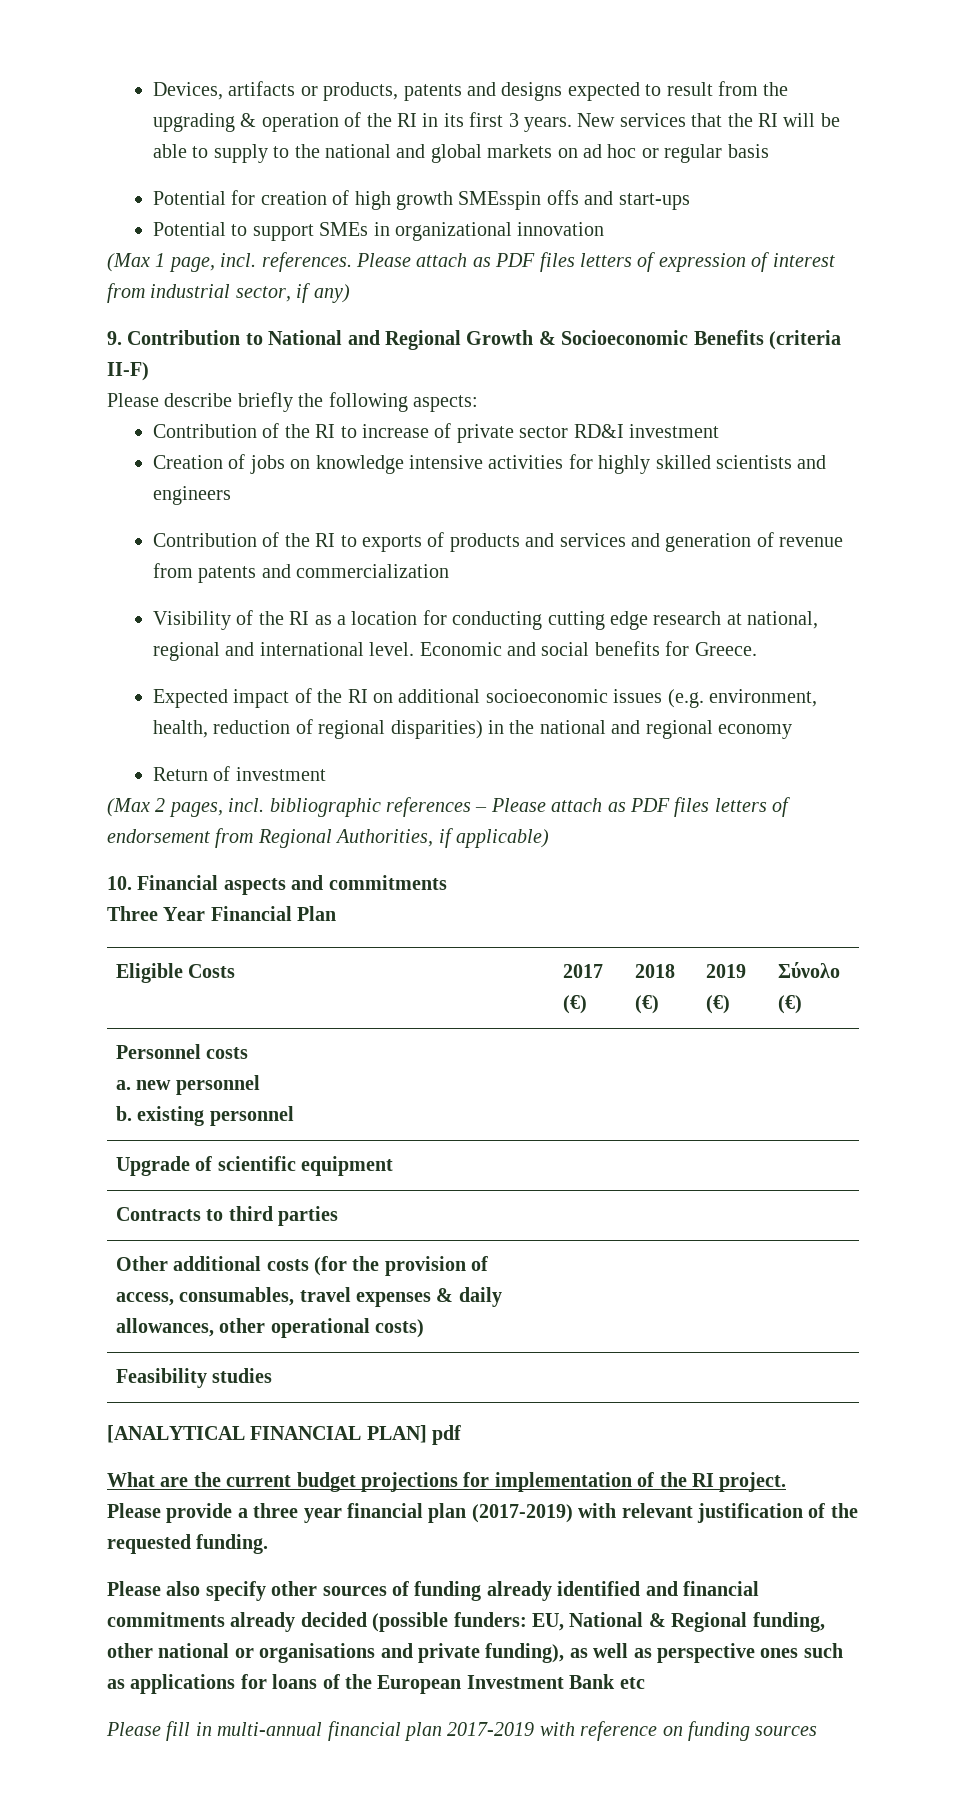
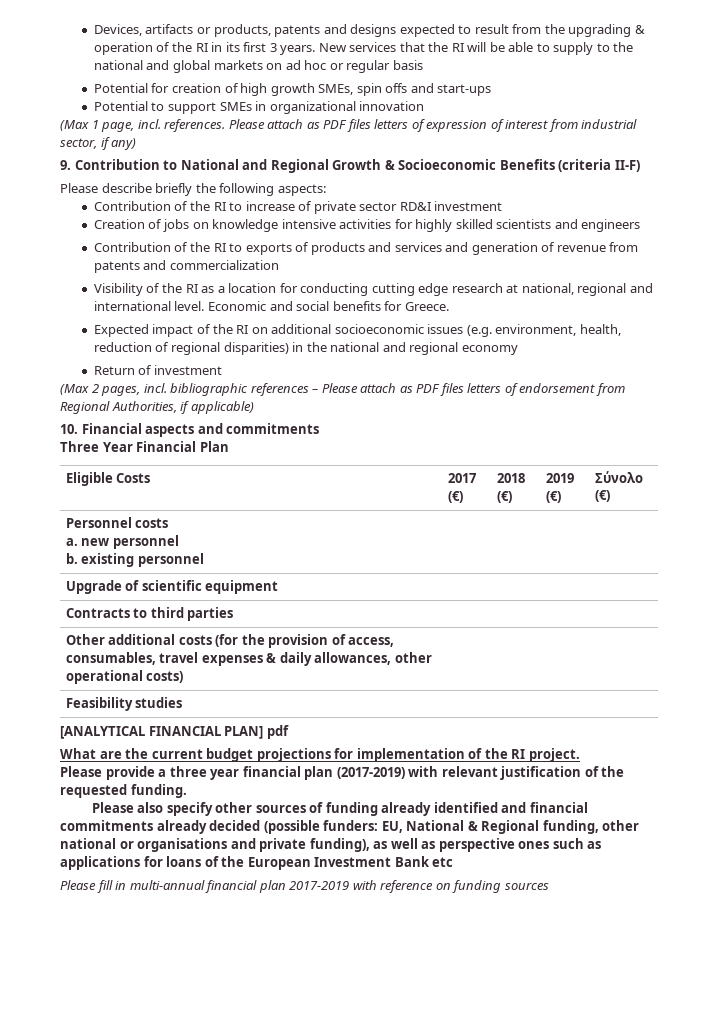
- Potential for creation of high growth SMEsspin offs and start-ups
+ Potential for creation of high growth SMEs, spin offs and start-ups

